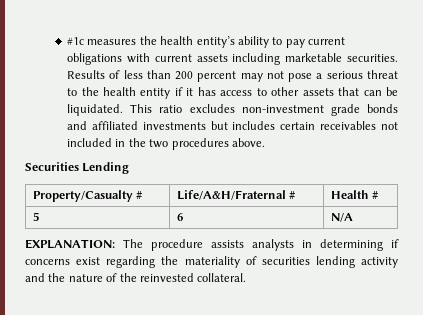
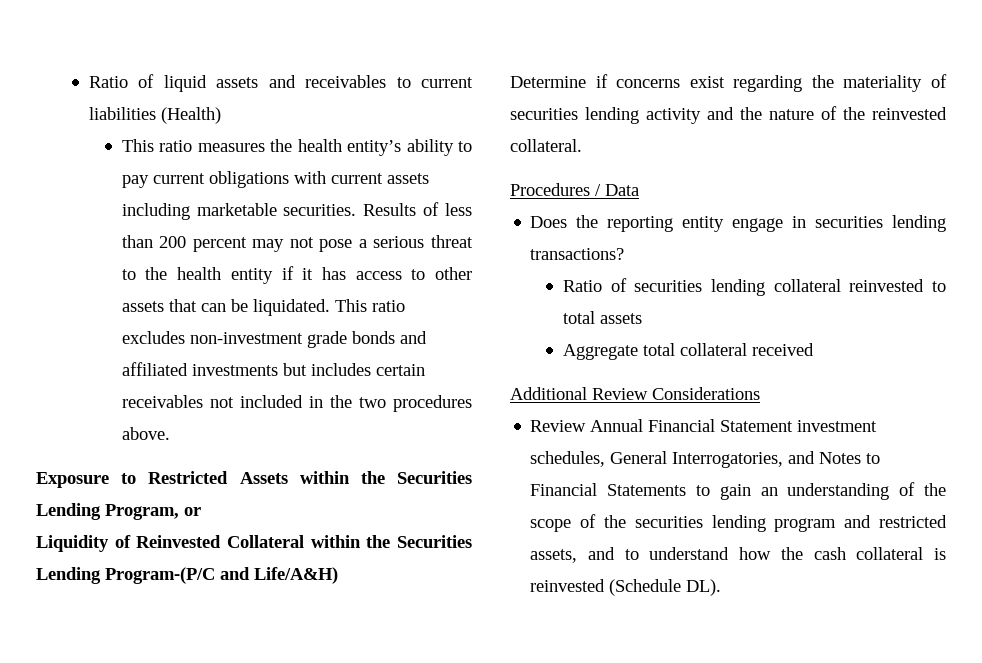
- #1c measures the health entity’s ability to pay current obligations with current assets including marketable securities.
+ Ratio of liquid assets and receivables to current liabilities (Health)
+ This ratio measures the health entity’s ability to pay current obligations with current assets including marketable securities.
- Securities Lending
- Property/Casualty # | Life/A&H/Fraternal # | Health #
- 5 | 6 | N/A
- EXPLANATION: The procedure assists analysts in determining if concerns exist regarding the materiality of securities lending activity and the nature of the reinvested collateral.
+ Exposure to Restricted Assets within the Securities Lending Program, or
+ Liquidity of Reinvested Collateral within the Securities Lending Program-(P/C and Life/A&H)
+ Determine if concerns exist regarding the materiality of securities lending activity and the nature of the reinvested collateral.
+ Procedures / Data
+ Does the reporting entity engage in securities lending transactions?
+ Ratio of securities lending collateral reinvested to total assets
+ Aggregate total collateral received
+ Additional Review Considerations
+ Review Annual Financial Statement investment schedules, General Interrogatories, and Notes to Financial Statements to gain an understanding of the scope of the securities lending program and restricted assets, and to understand how the cash collateral is reinvested (Schedule DL).

